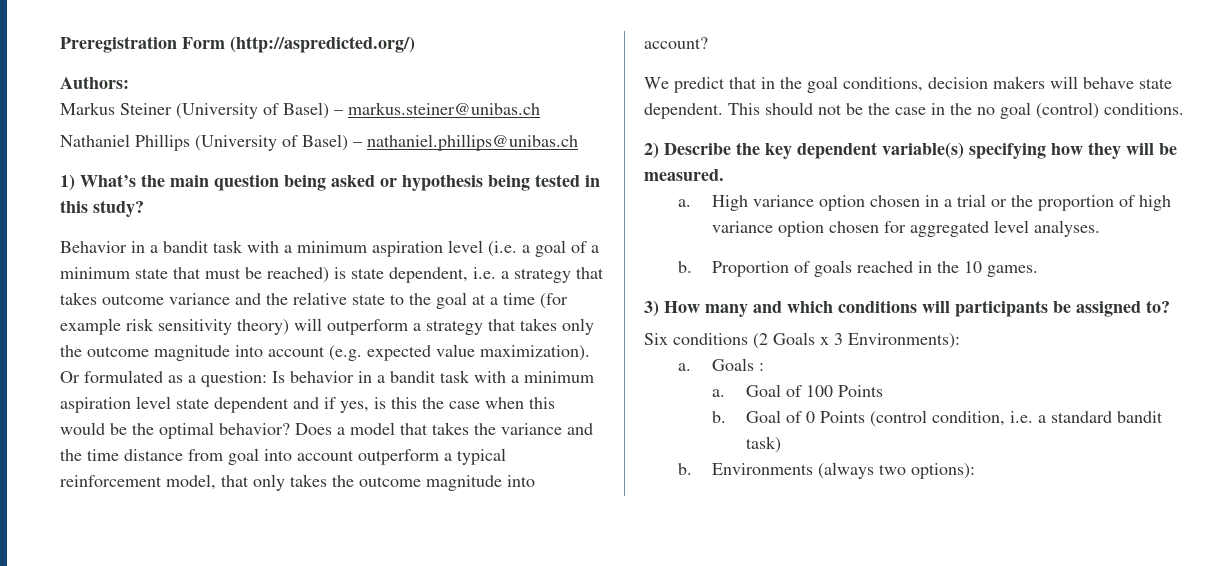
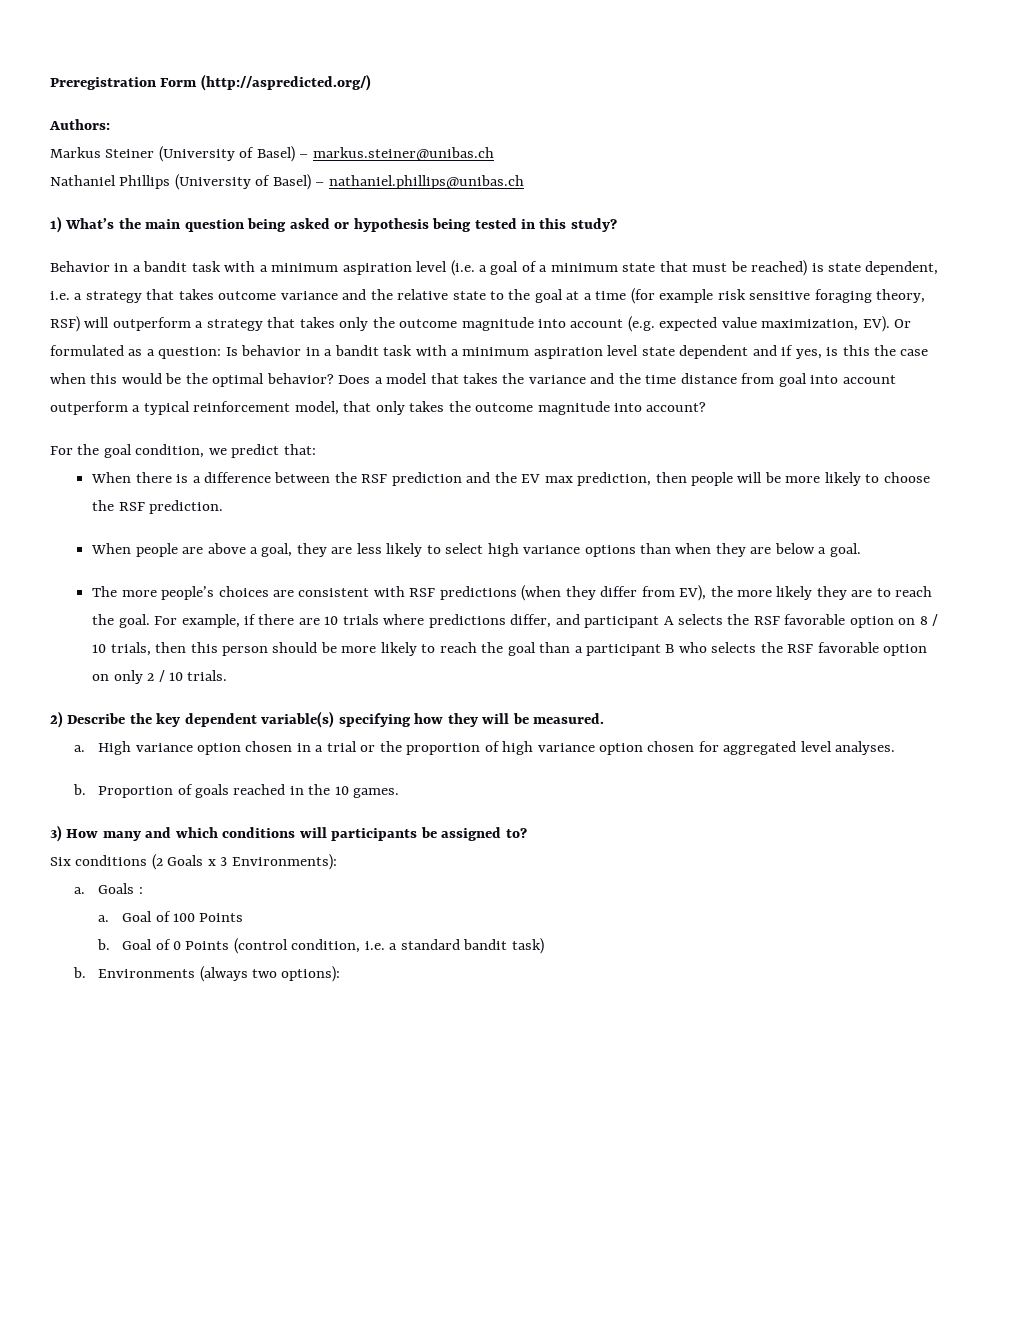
- Behavior in a bandit task with a minimum aspiration level (i.e. a goal of a minimum state that must be reached) is state dependent, i.e. a strategy that takes outcome variance and the relative state to the goal at a time (for example risk sensitivity theory) will outperform a strategy that takes only the outcome magnitude into account (e.g. expected value maximization). Or formulated as a question:
+ Behavior in a bandit task with a minimum aspiration level (i.e. a goal of a minimum state that must be reached) is state dependent, i.e. a strategy that takes outcome variance and the relative state to the goal at a time (for example risk sensitive foraging theory, RSF) will outperform a strategy that takes only the outcome magnitude into account (e.g. expected value maximization, EV). Or formulated as a question:
- We predict that in the goal conditions, decision makers will behave state dependent. This should not be the case in the no goal (control) conditions.
+ For the goal condition, we predict that:
+ When there is a difference between the RSF prediction and the EV max prediction, then people will be more likely to choose the RSF prediction.
+ When people are above a goal, they are less likely to select high variance options than when they are below a goal.
+ The more people’s choices are consistent with RSF predictions (when they differ from EV), the more likely they are to reach the goal. For example, if there are 10 trials where predictions differ, and participant A selects the RSF favorable option on 8 / 10 trials, then this person should be more likely to reach the goal than a participant B who selects the RSF favorable option on only 2 / 10 trials.

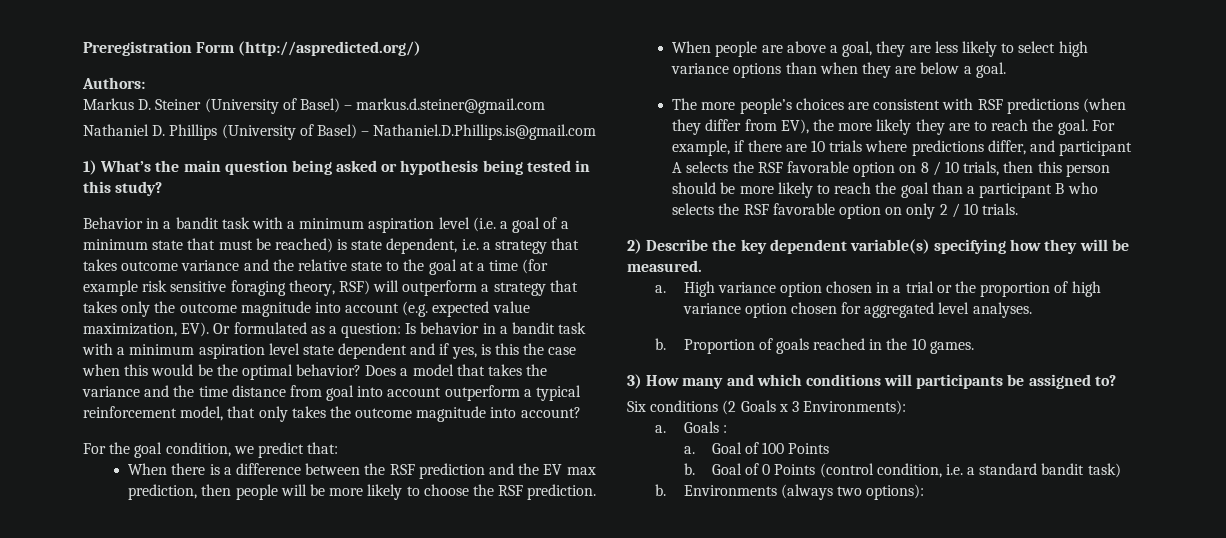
- Markus Steiner (University of Basel) – markus.steiner@unibas.ch
+ Markus D. Steiner (University of Basel) – markus.d.steiner@gmail.com
- Nathaniel Phillips (University of Basel) – nathaniel.phillips@unibas.ch
+ Nathaniel D. Phillips (University of Basel) – Nathaniel.D.Phillips.is@gmail.com

